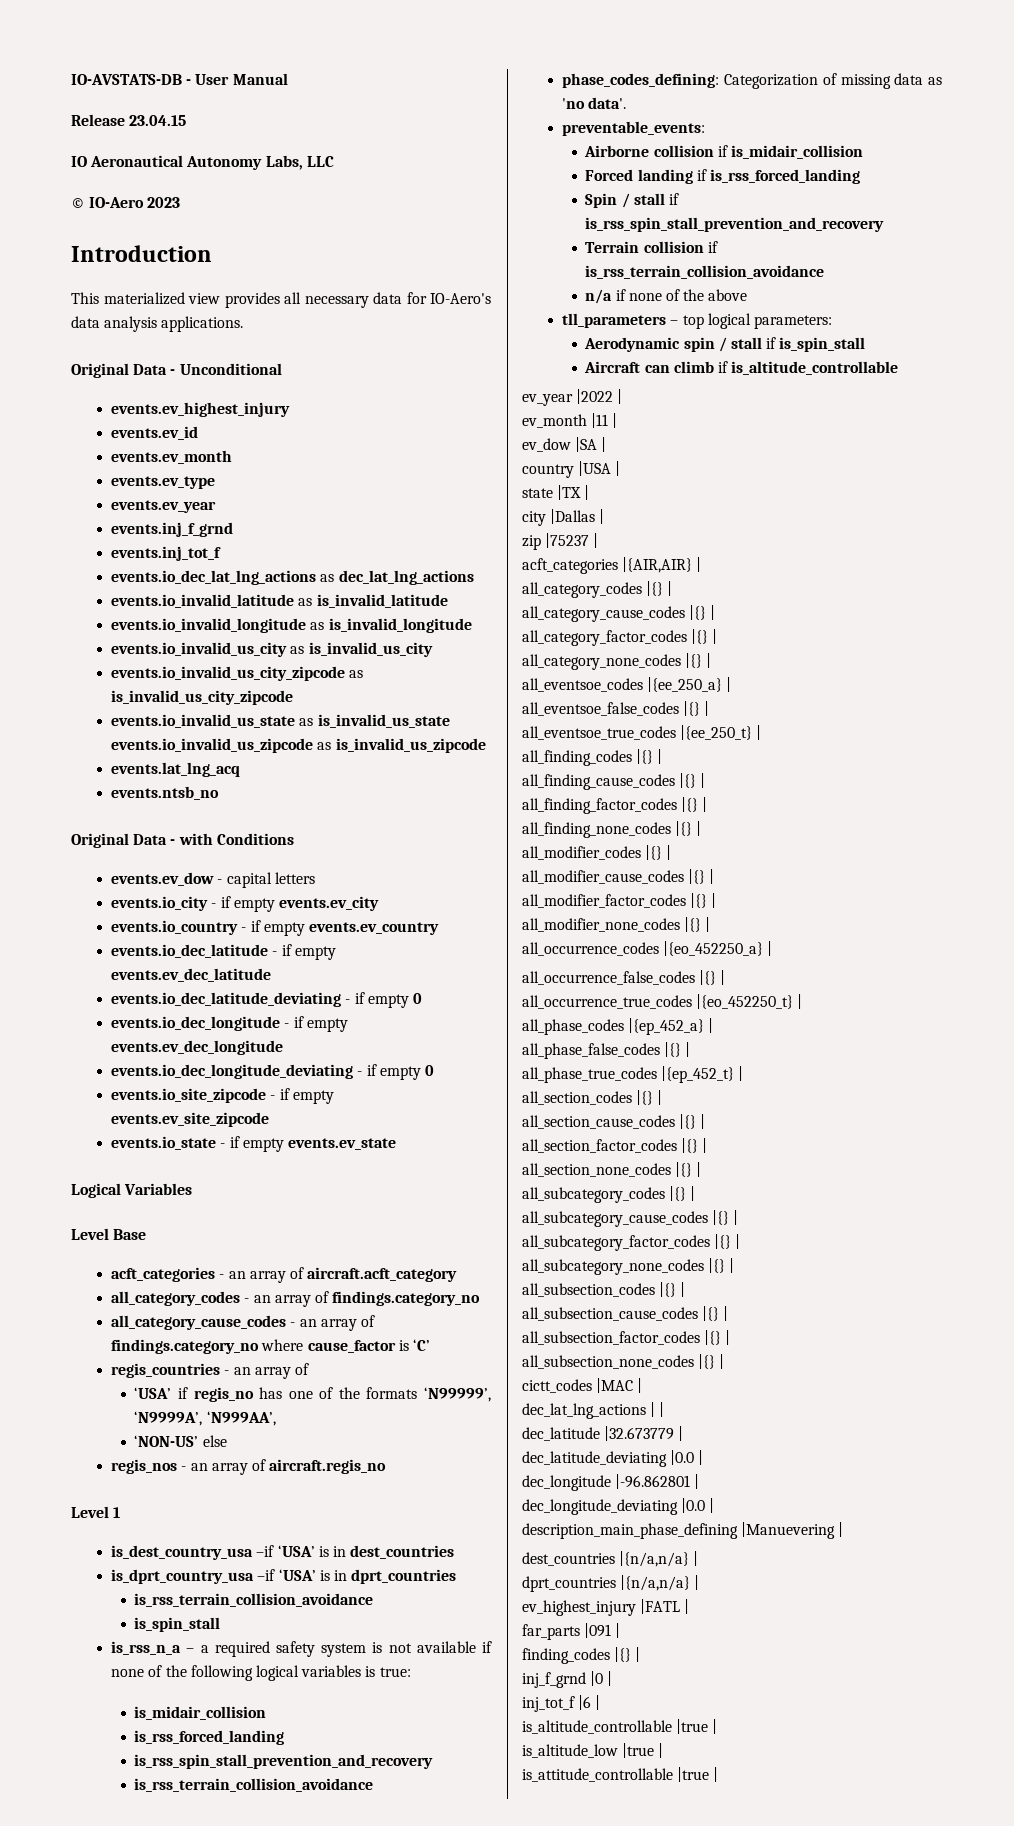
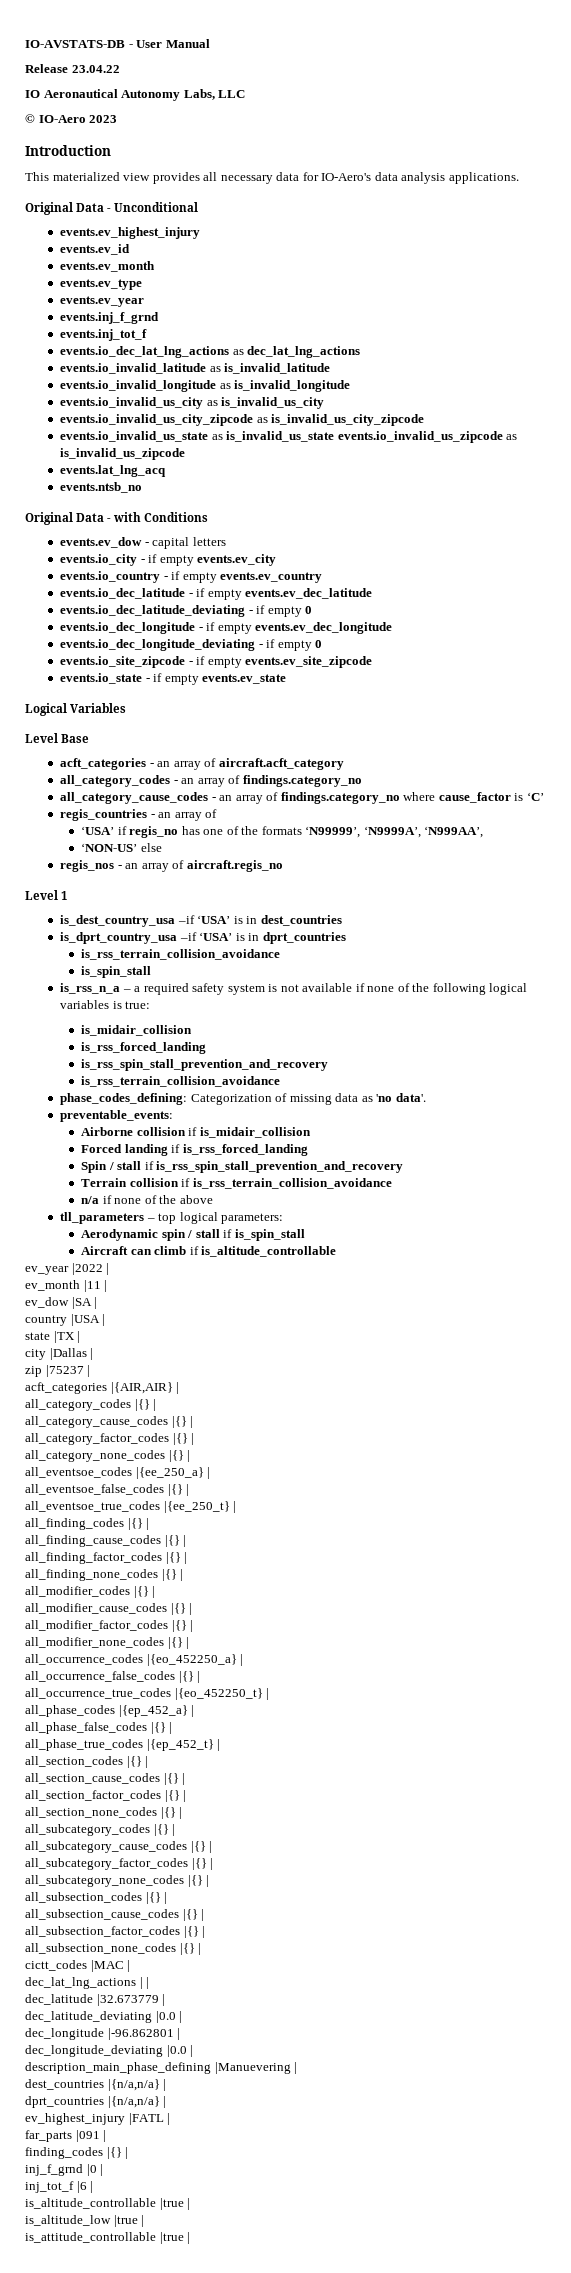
- Release 23.04.15
+ Release 23.04.22

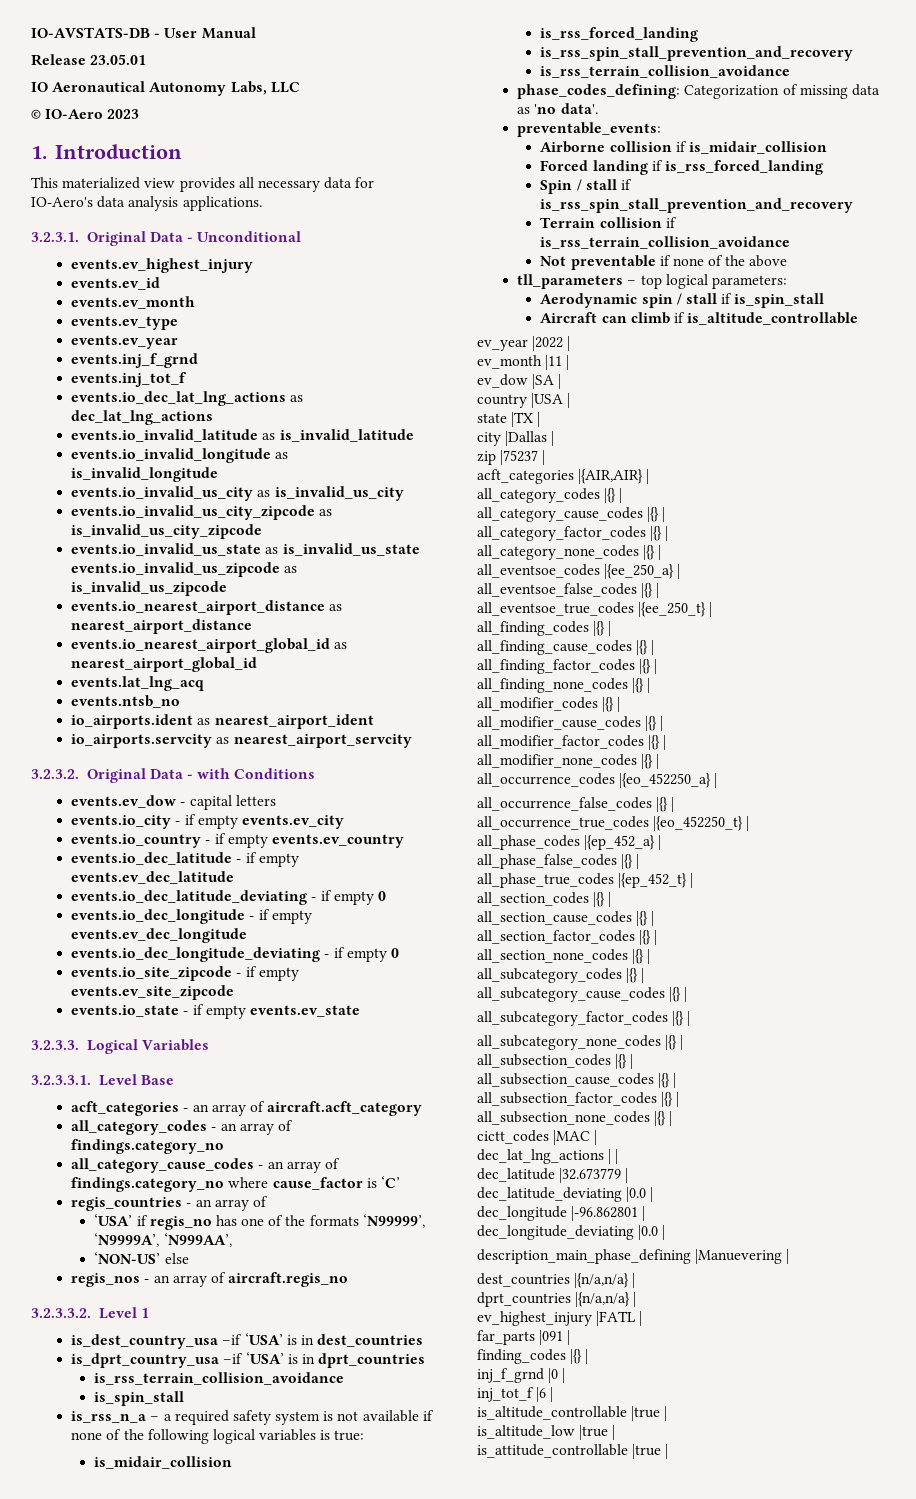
- Release 23.04.22
+ Release 23.05.01
- Introduction
+ 1. Introduction
- Original Data - Unconditional
+ 3.2.3.1. Original Data - Unconditional
+ events.io_nearest_airport_distance as nearest_airport_distance
+ events.io_nearest_airport_global_id as nearest_airport_global_id
  events.lat_lng_acq
  events.ntsb_no
- Original Data - with Conditions
+ io_airports.ident as nearest_airport_ident
+ io_airports.servcity as nearest_airport_servcity
+ 3.2.3.2. Original Data - with Conditions
- Logical Variables
+ 3.2.3.3. Logical Variables
- Level Base
+ 3.2.3.3.1. Level Base
- Level 1
+ 3.2.3.3.2. Level 1
- n/a if none of the above
+ Not preventable if none of the above

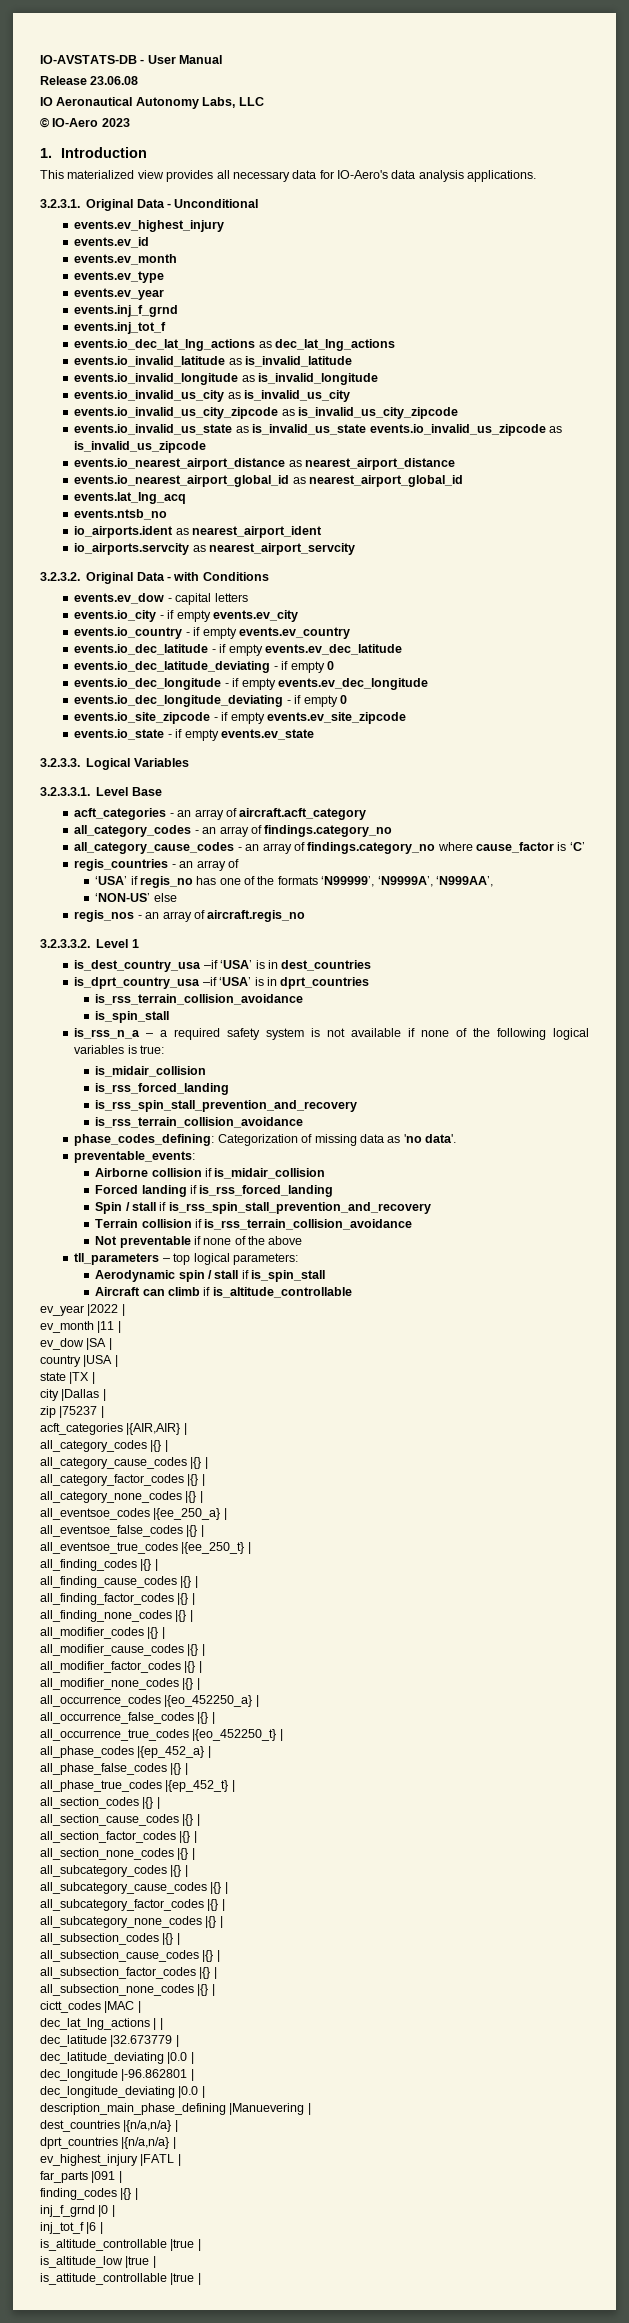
- Release 23.05.01
+ Release 23.06.08

